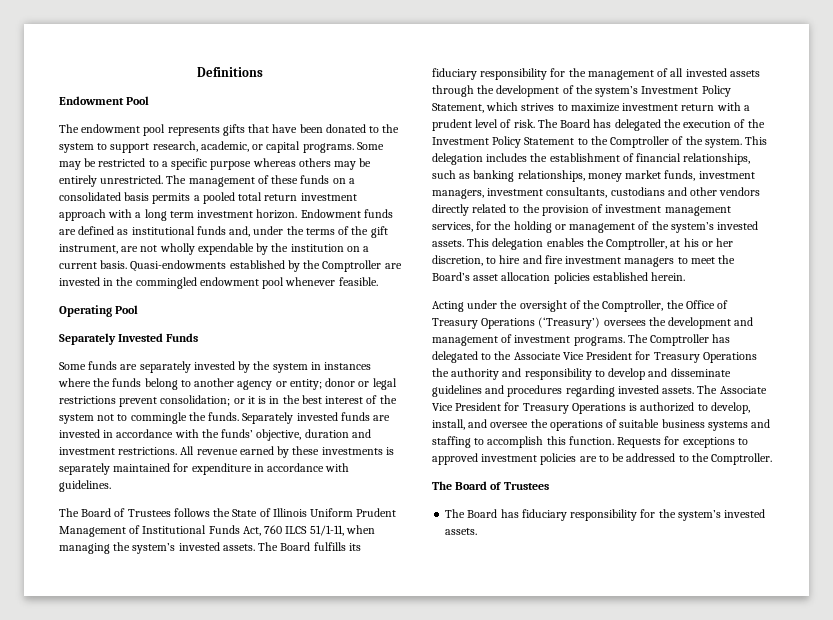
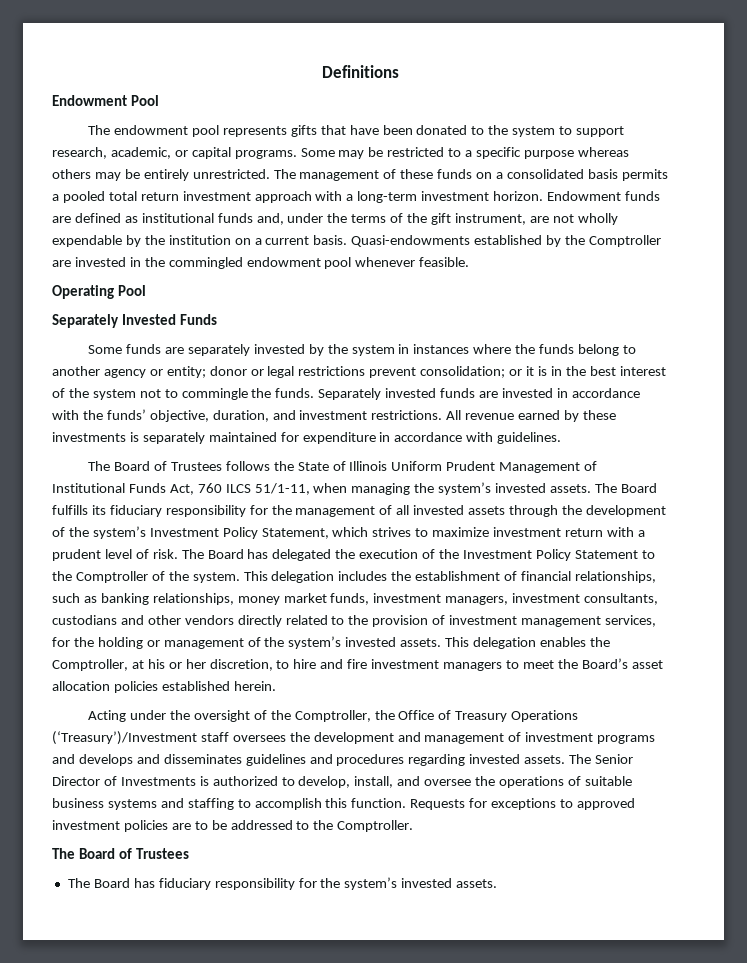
- The management of these funds on a consolidated basis permits a pooled total return investment approach with a long term investment horizon.
+ The management of these funds on a consolidated basis permits a pooled total return investment approach with a long-term investment horizon.
- Separately invested funds are invested in accordance with the funds’ objective, duration and investment restrictions.
+ Separately invested funds are invested in accordance with the funds’ objective, duration, and investment restrictions.
- Acting under the oversight of the Comptroller, the Office of Treasury Operations (‘Treasury’) oversees the development and management of investment programs. The Comptroller has delegated to the Associate Vice President for Treasury Operations the authority and responsibility to develop and disseminate guidelines and procedures regarding invested assets.
+ Acting under the oversight of the Comptroller, the Office of Treasury Operations (‘Treasury’)/Investment staff oversees the development and management of investment programs and develops and disseminates guidelines and procedures regarding invested assets.
- The Associate Vice President for Treasury Operations is authorized to develop, install, and oversee the operations of suitable business systems and staffing to accomplish this function.
+ The Senior Director of Investments is authorized to develop, install, and oversee the operations of suitable business systems and staffing to accomplish this function.

